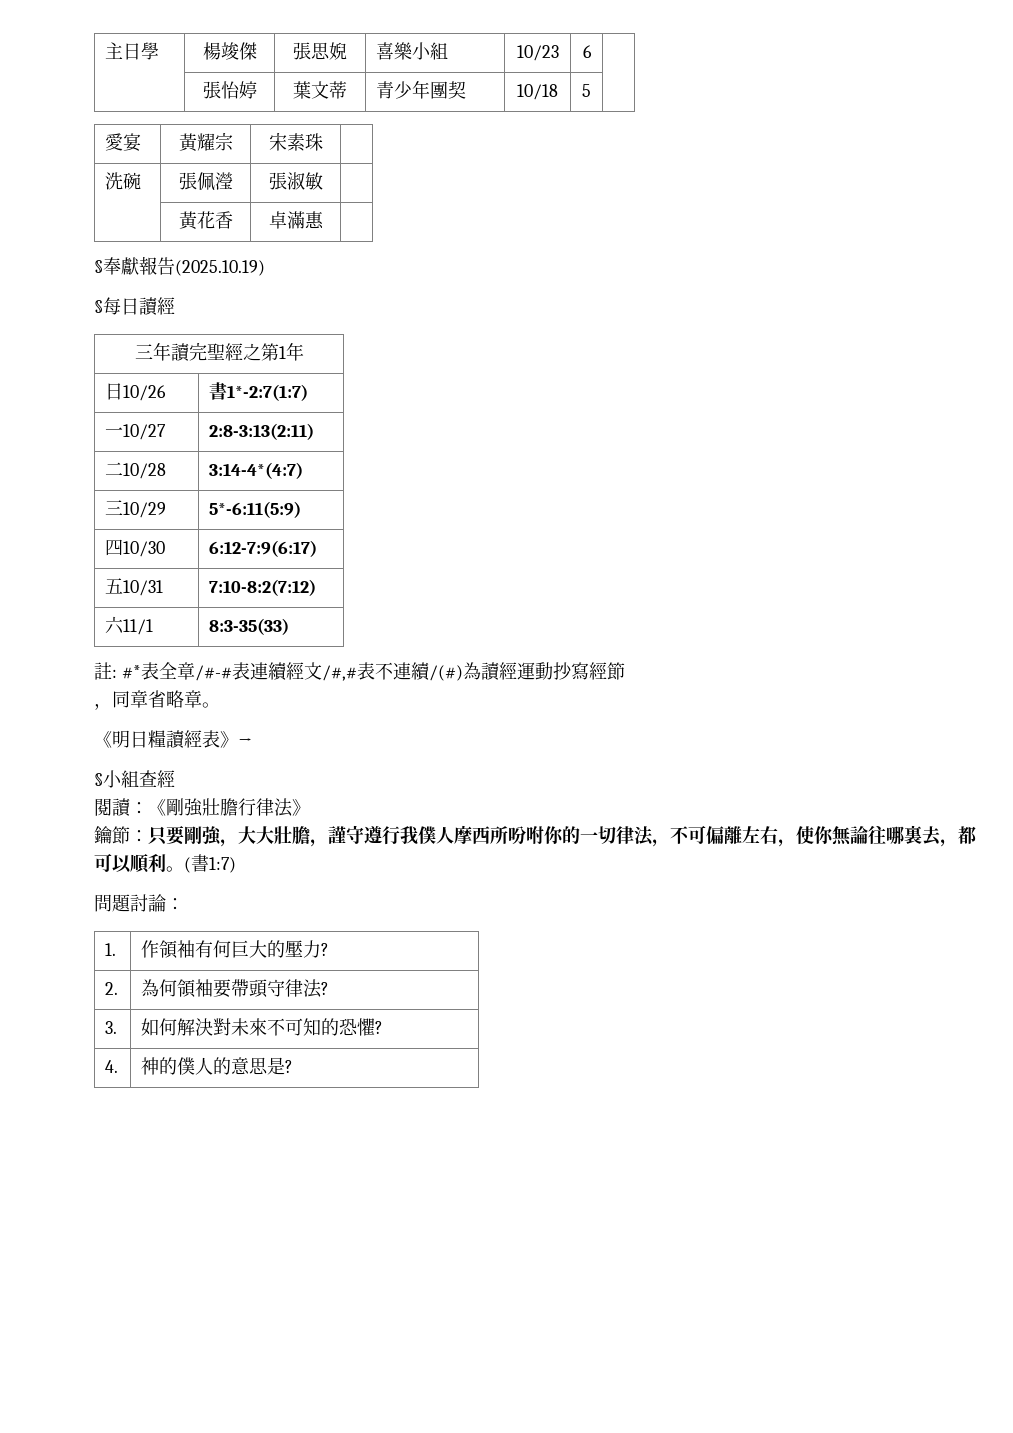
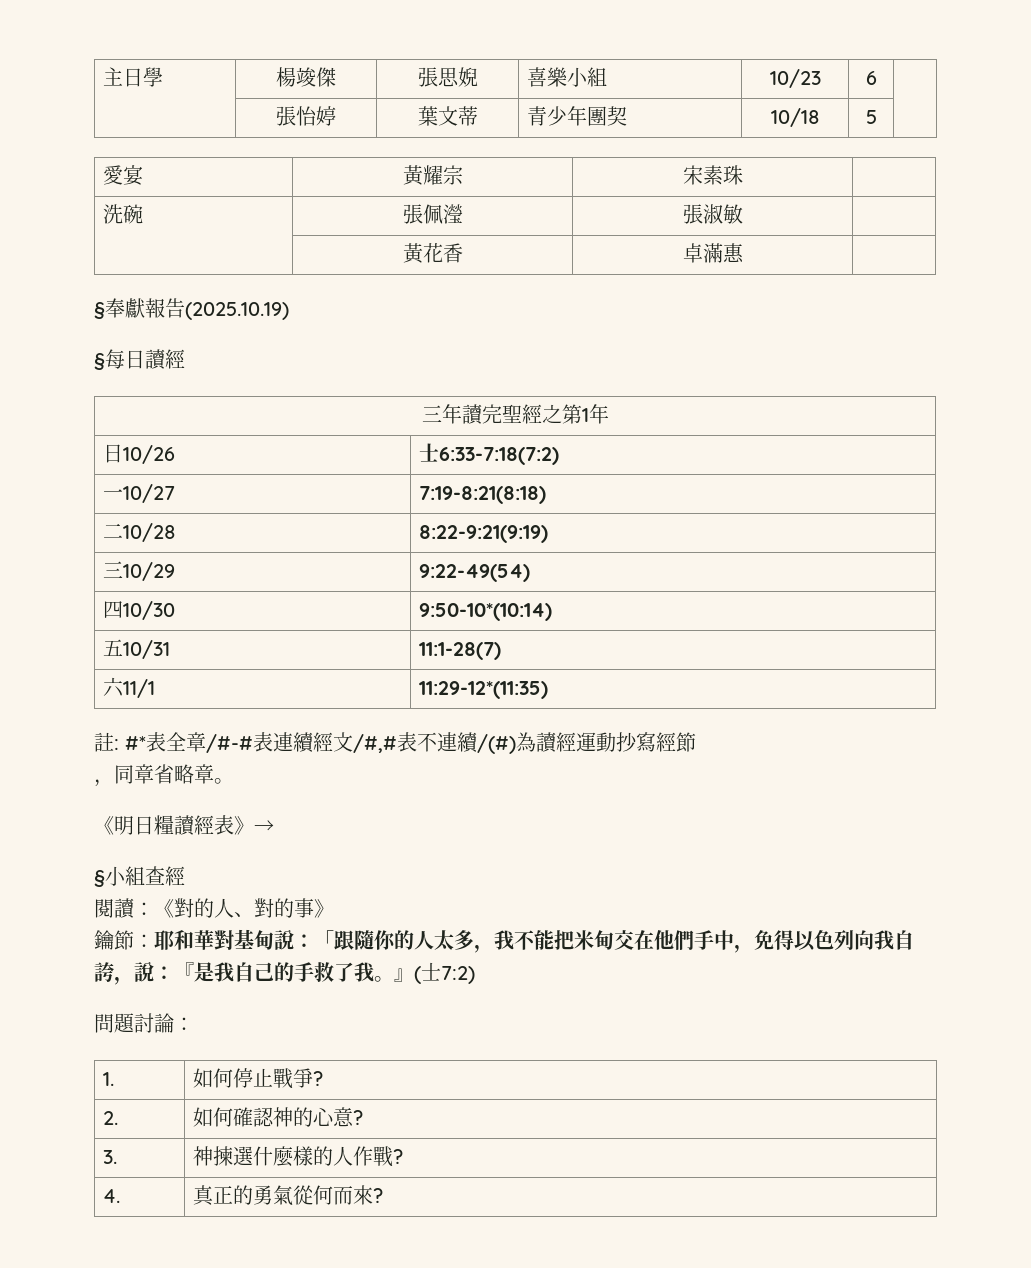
- 日10/26 | 書1*-2:7(1:7)
+ 日10/26 | 士6:33-7:18(7:2)
- 一10/27 | 2:8-3:13(2:11)
+ 一10/27 | 7:19-8:21(8:18)
- 二10/28 | 3:14-4*(4:7)
+ 二10/28 | 8:22-9:21(9:19)
- 三10/29 | 5*-6:11(5:9)
+ 三10/29 | 9:22-49(54)
- 四10/30 | 6:12-7:9(6:17)
+ 四10/30 | 9:50-10*(10:14)
- 五10/31 | 7:10-8:2(7:12)
+ 五10/31 | 11:1-28(7)
- 六11/1 | 8:3-35(33)
+ 六11/1 | 11:29-12*(11:35)
- 閱讀：《剛強壯膽行律法》
+ 閱讀：《對的人、對的事》
- 鑰節：只要剛強，大大壯膽，謹守遵行我僕人摩西所吩咐你的一切律法，不可偏離左右，使你無論往哪裏去，都可以順利。(書1:7)
+ 鑰節：耶和華對基甸說：「跟隨你的人太多，我不能把米甸交在他們手中，免得以色列向我自誇，說：『是我自己的手救了我。』(士7:2)
  問題討論：
- 1. | 作領袖有何巨大的壓力?
- 2. | 為何領袖要帶頭守律法?
- 3. | 如何解決對未來不可知的恐懼?
- 4. | 神的僕人的意思是?
+ 1. | 如何停止戰爭?
+ 2. | 如何確認神的心意?
+ 3. | 神揀選什麼樣的人作戰?
+ 4. | 真正的勇氣從何而來?

